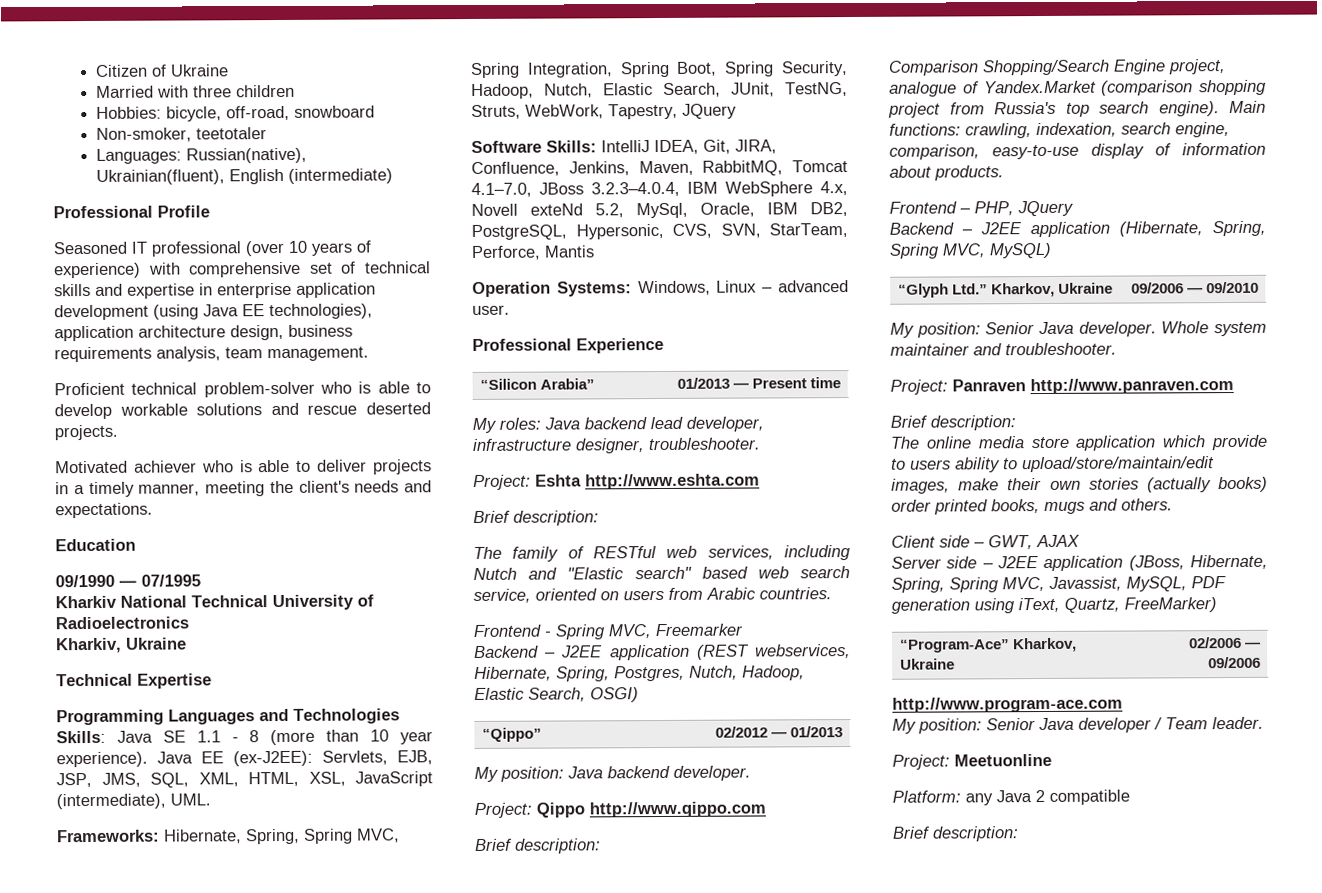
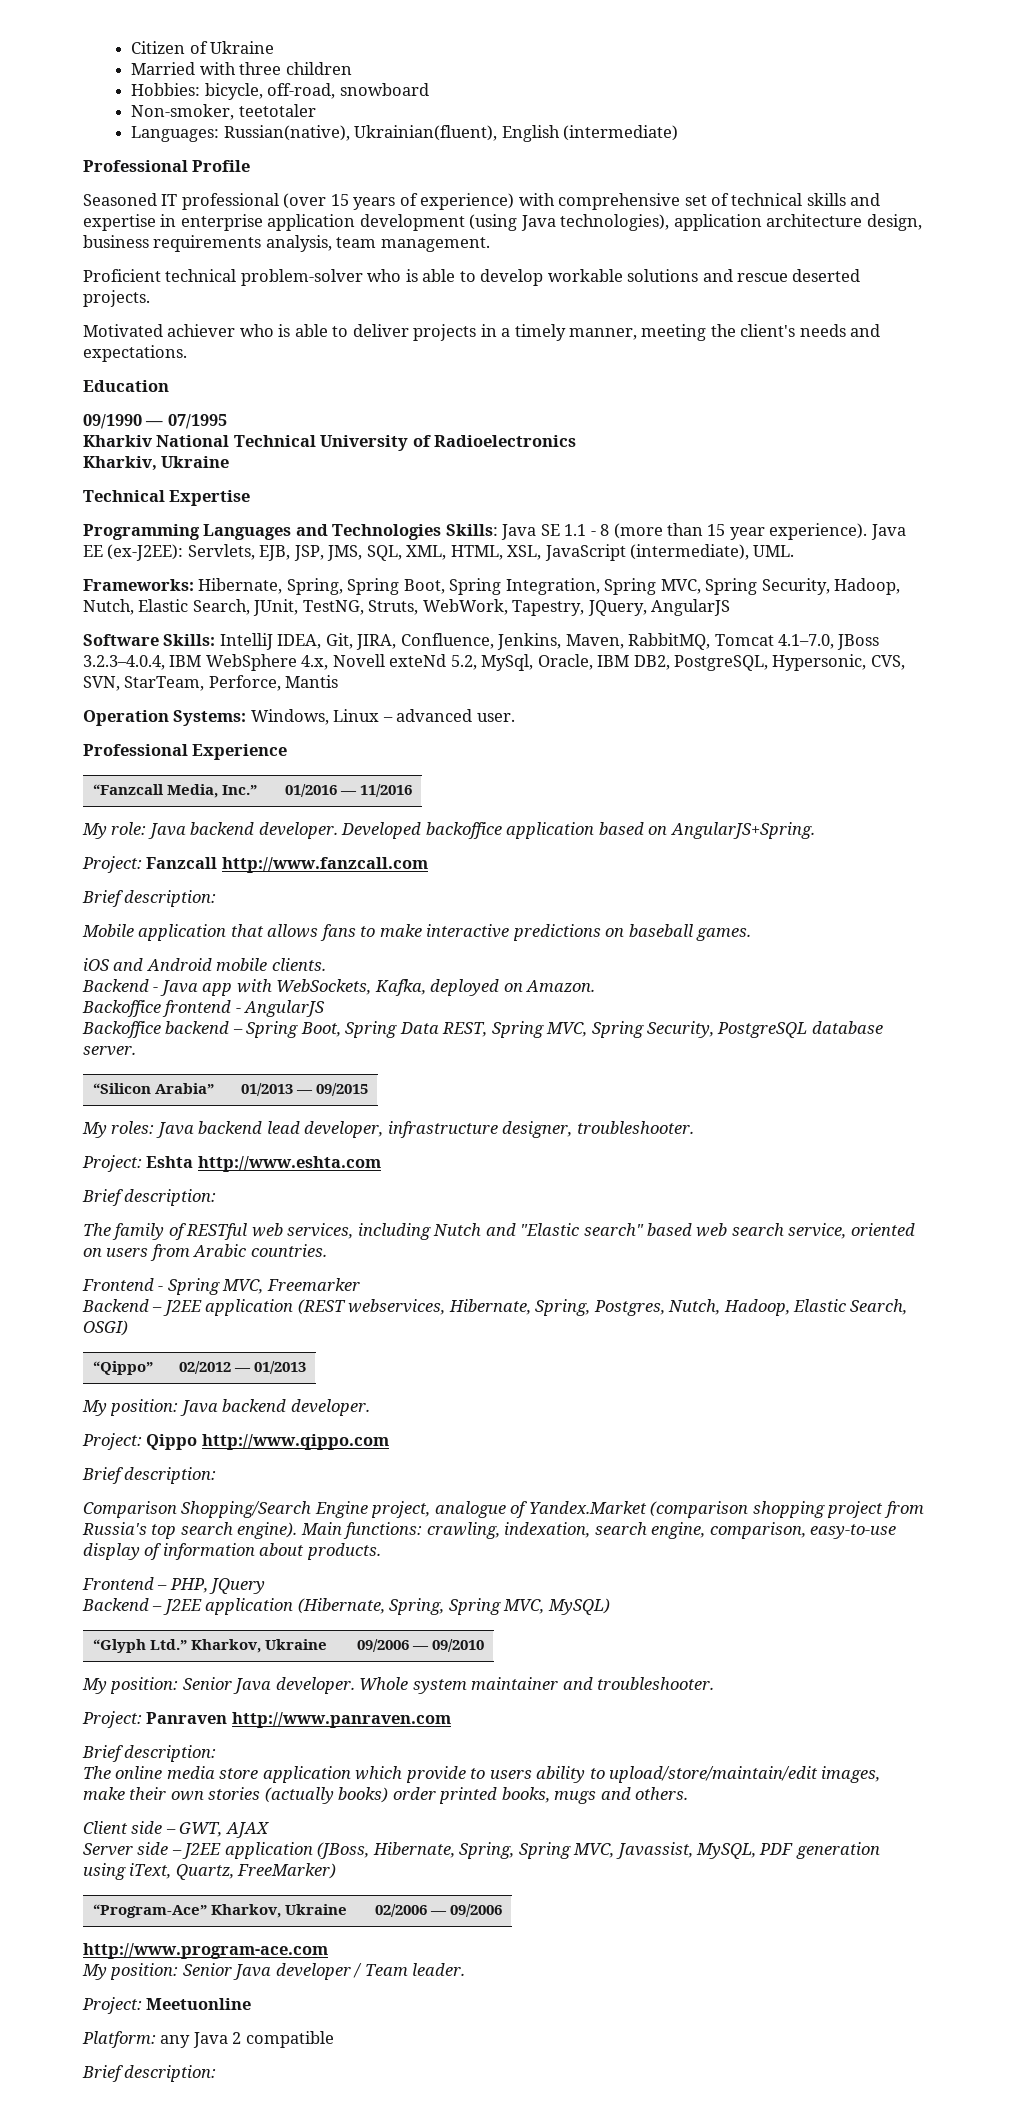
- Seasoned IT professional (over 10 years of experience) with comprehensive set of technical skills and expertise in enterprise application development (using Java EE technologies), application architecture design, business requirements analysis, team management.
+ Seasoned IT professional (over 15 years of experience) with comprehensive set of technical skills and expertise in enterprise application development (using Java technologies), application architecture design, business requirements analysis, team management.
- Programming Languages and Technologies Skills: Java SE 1.1 - 8 (more than 10 year experience).
+ Programming Languages and Technologies Skills: Java SE 1.1 - 8 (more than 15 year experience).
- Frameworks: Hibernate, Spring, Spring MVC, Spring Integration, Spring Boot, Spring Security, Hadoop, Nutch, Elastic Search, JUnit, TestNG, Struts, WebWork, Tapestry, JQuery
+ Frameworks: Hibernate, Spring, Spring Boot, Spring Integration, Spring MVC, Spring Security, Hadoop, Nutch, Elastic Search, JUnit, TestNG, Struts, WebWork, Tapestry, JQuery, AngularJS
+ “Fanzcall Media, Inc.” | 01/2016 — 11/2016
+ My role: Java backend developer. Developed backoffice application based on AngularJS+Spring.
+ Project: Fanzcall http://www.fanzcall.com
+ Brief description:
+ Mobile application that allows fans to make interactive predictions on baseball games.
+ iOS and Android mobile clients.
+ Backend - Java app with WebSockets, Kafka, deployed on Amazon.
+ Backoffice frontend - AngularJS
+ Backoffice backend – Spring Boot, Spring Data REST, Spring MVC, Spring Security, PostgreSQL database server.
- “Silicon Arabia” | 01/2013 — Present time
+ “Silicon Arabia” | 01/2013 — 09/2015

